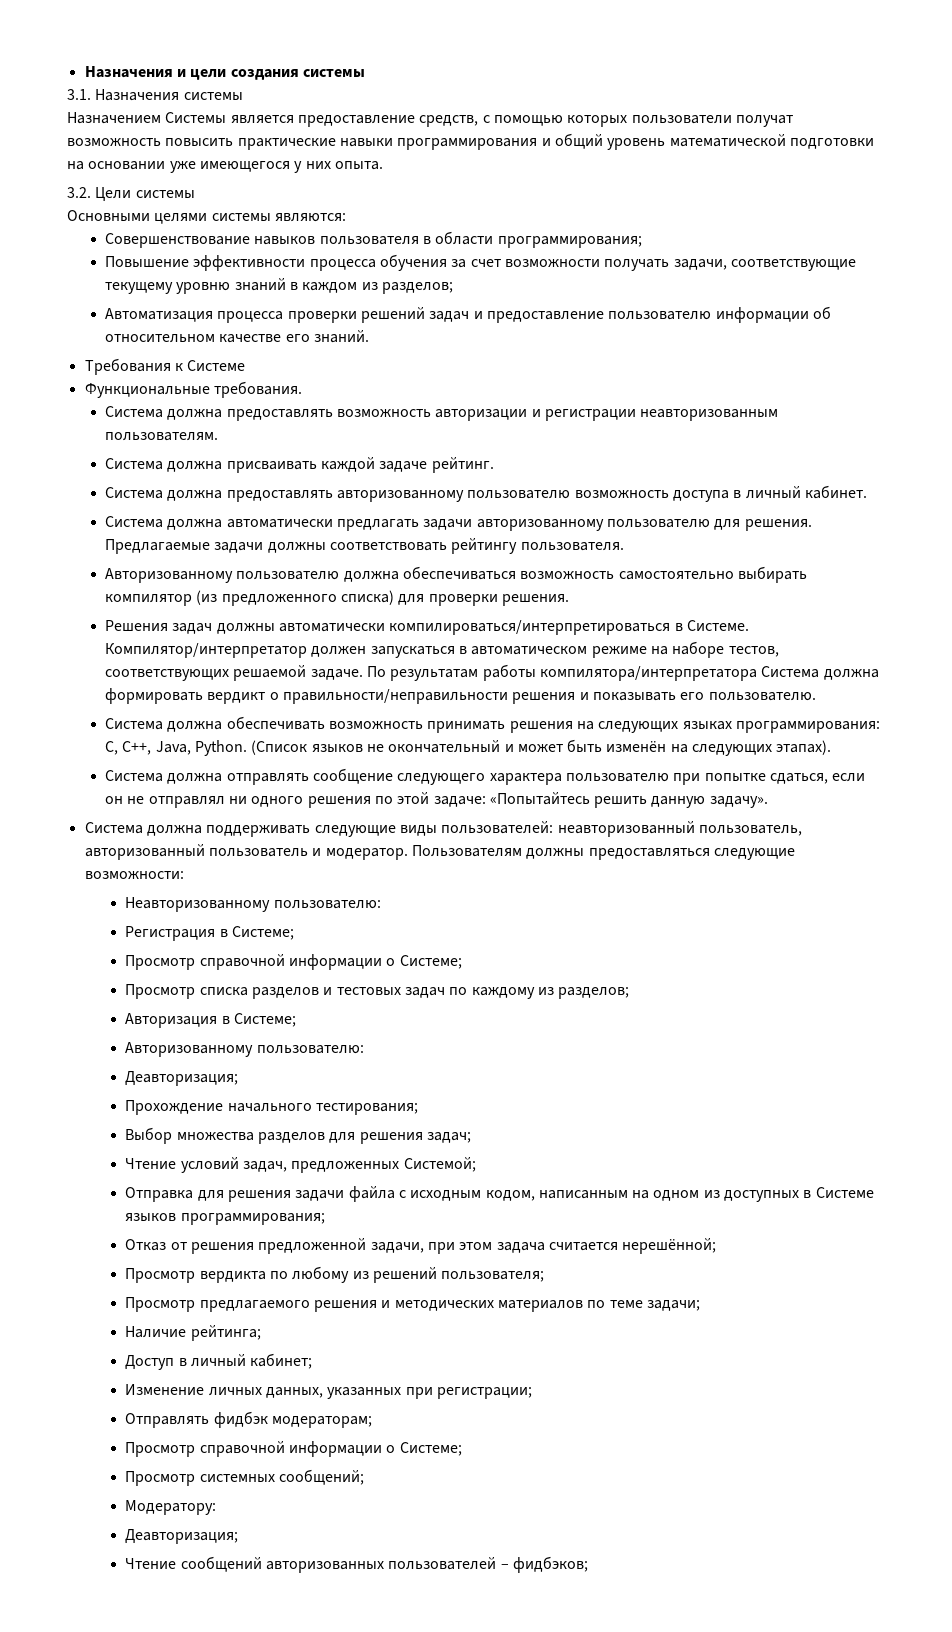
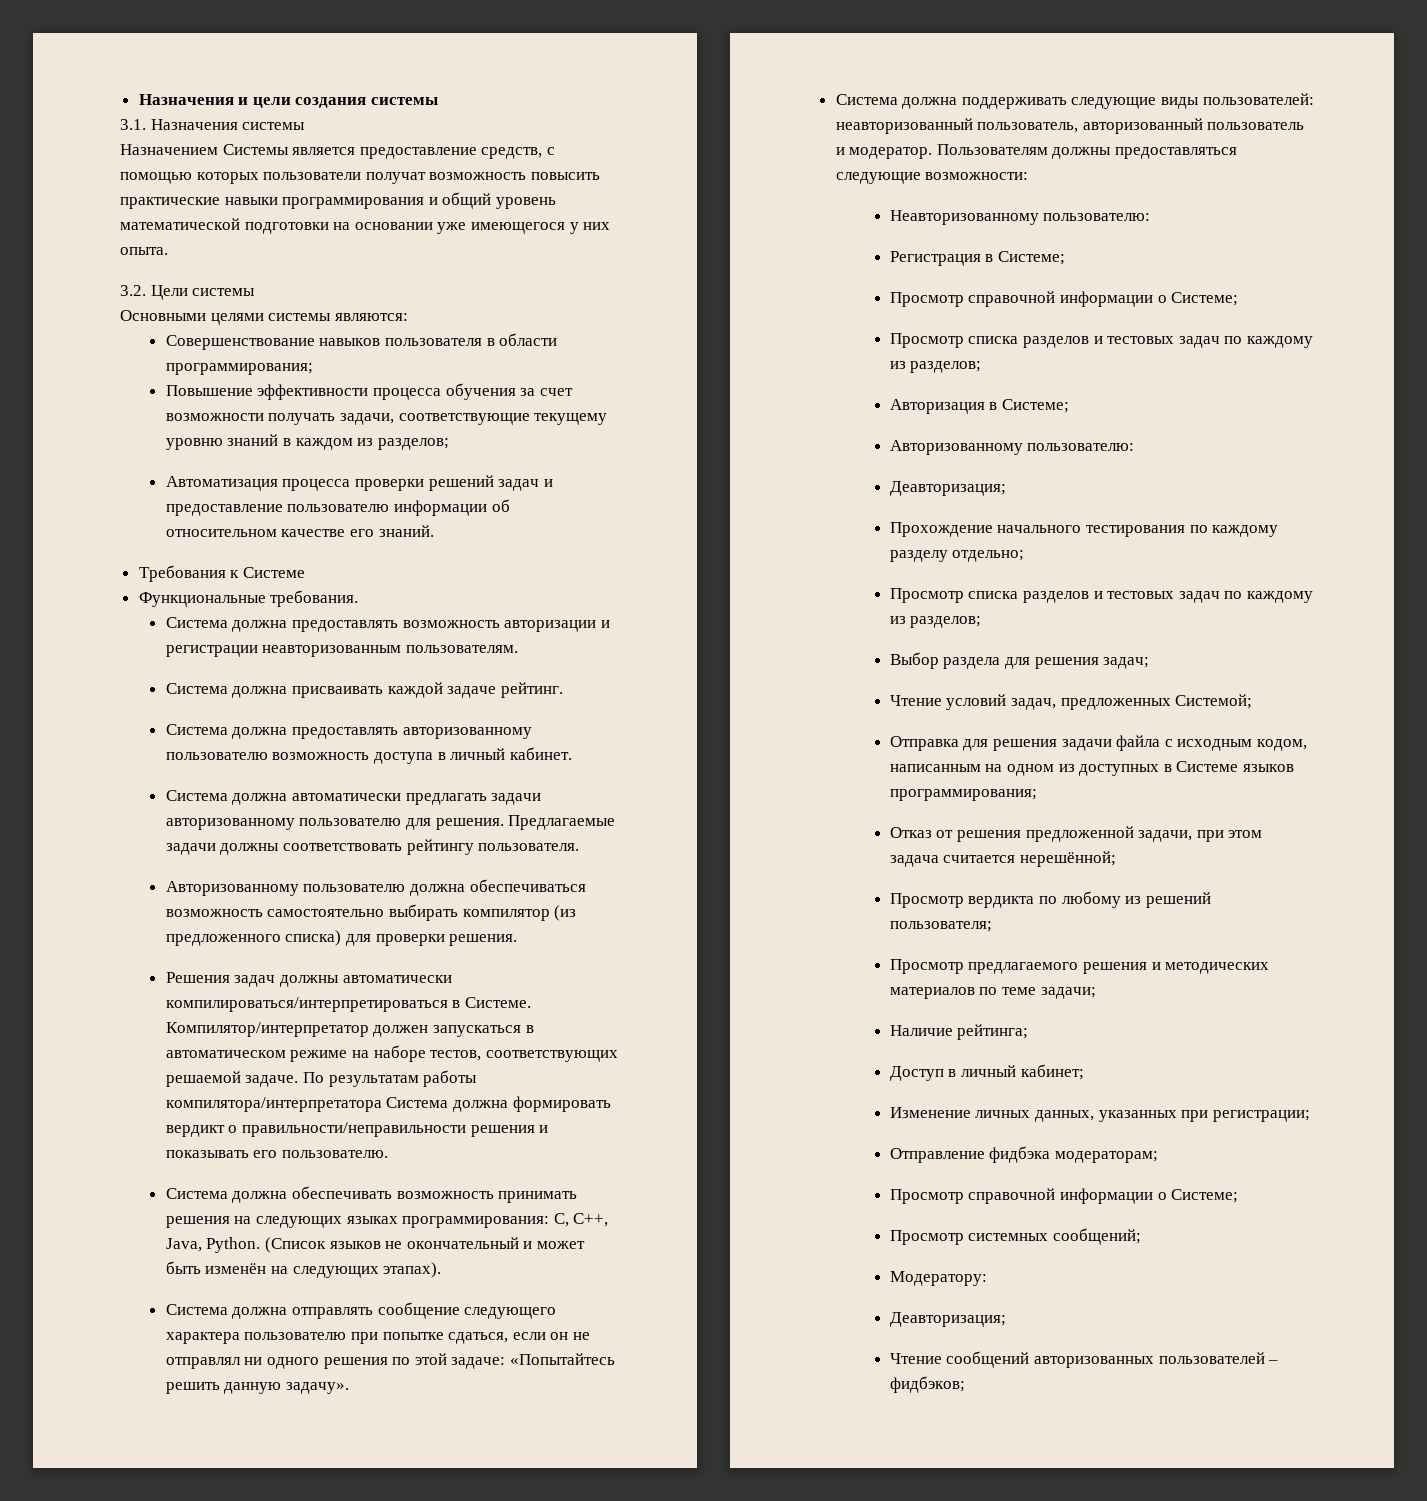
- Прохождение начального тестирования;
+ Прохождение начального тестирования по каждому разделу отдельно;
+ Просмотр списка разделов и тестовых задач по каждому из разделов;
- Выбор множества разделов для решения задач;
+ Выбор раздела для решения задач;
- Отправлять фидбэк модераторам;
+ Отправление фидбэка модераторам;

